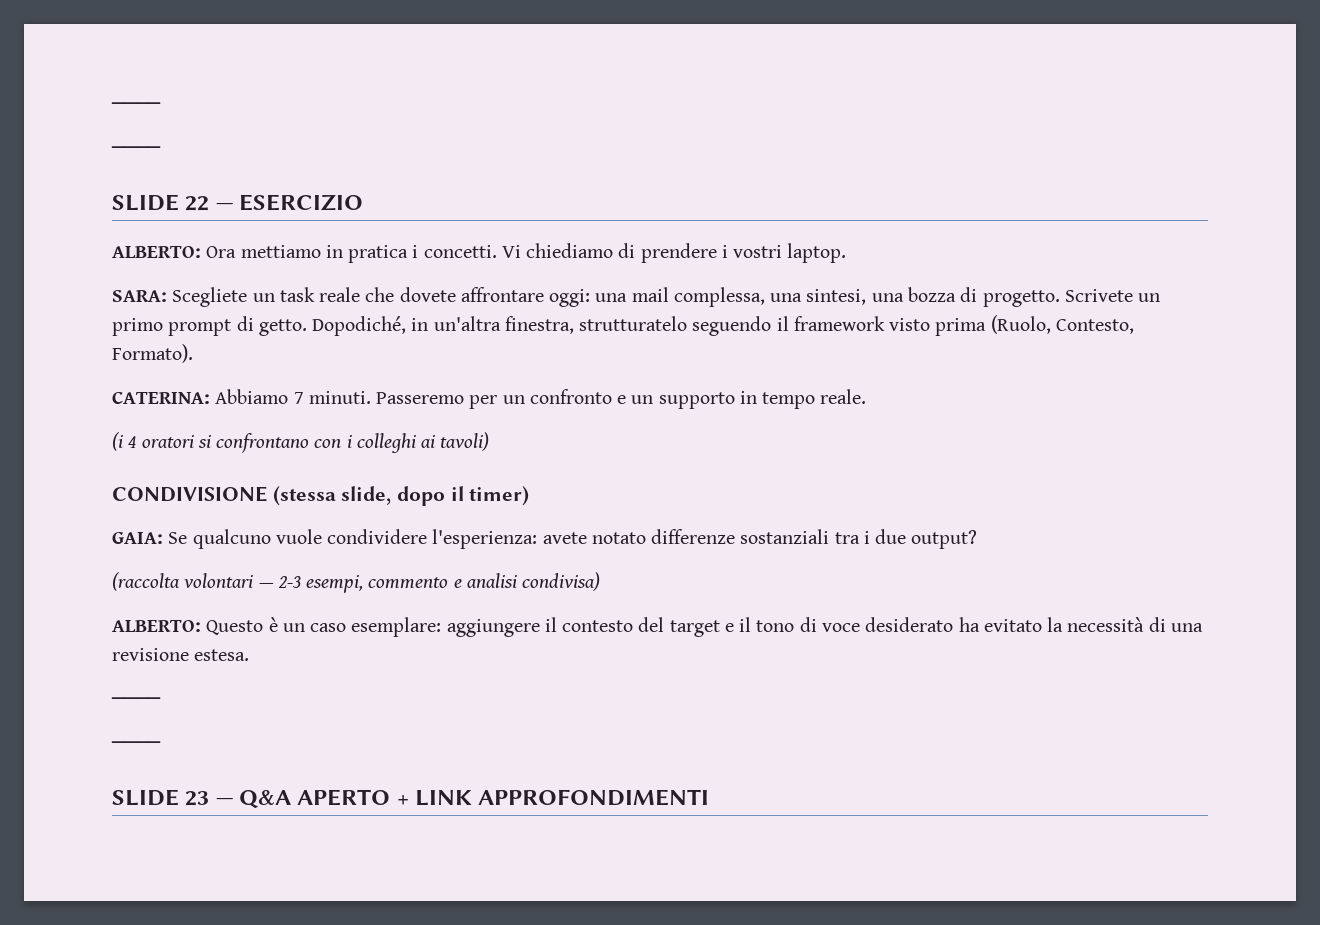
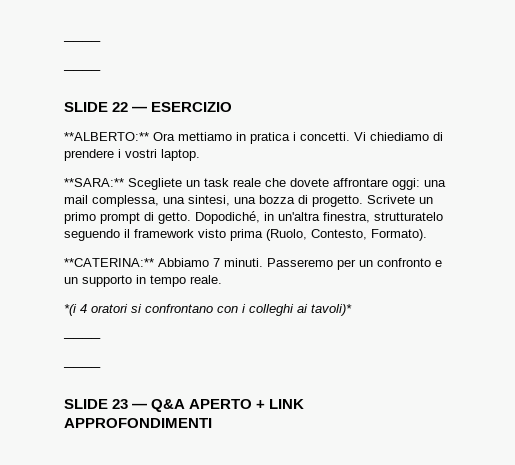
- ALBERTO: Ora mettiamo in pratica i concetti.
+ **ALBERTO:** Ora mettiamo in pratica i concetti.
- SARA: Scegliete un task reale che dovete affrontare oggi: una mail complessa, una sintesi, una bozza di progetto.
+ **SARA:** Scegliete un task reale che dovete affrontare oggi: una mail complessa, una sintesi, una bozza di progetto.
- CATERINA: Abbiamo 7 minuti.
+ **CATERINA:** Abbiamo 7 minuti.
- (i 4 oratori si confrontano con i colleghi ai tavoli)
- CONDIVISIONE (stessa slide, dopo il timer)
- GAIA: Se qualcuno vuole condividere l'esperienza: avete notato differenze sostanziali tra i due output?
- (raccolta volontari — 2-3 esempi, commento e analisi condivisa)
- ALBERTO: Questo è un caso esemplare: aggiungere il contesto del target e il tono di voce desiderato ha evitato la necessità di una revisione estesa.
+ *(i 4 oratori si confrontano con i colleghi ai tavoli)*

